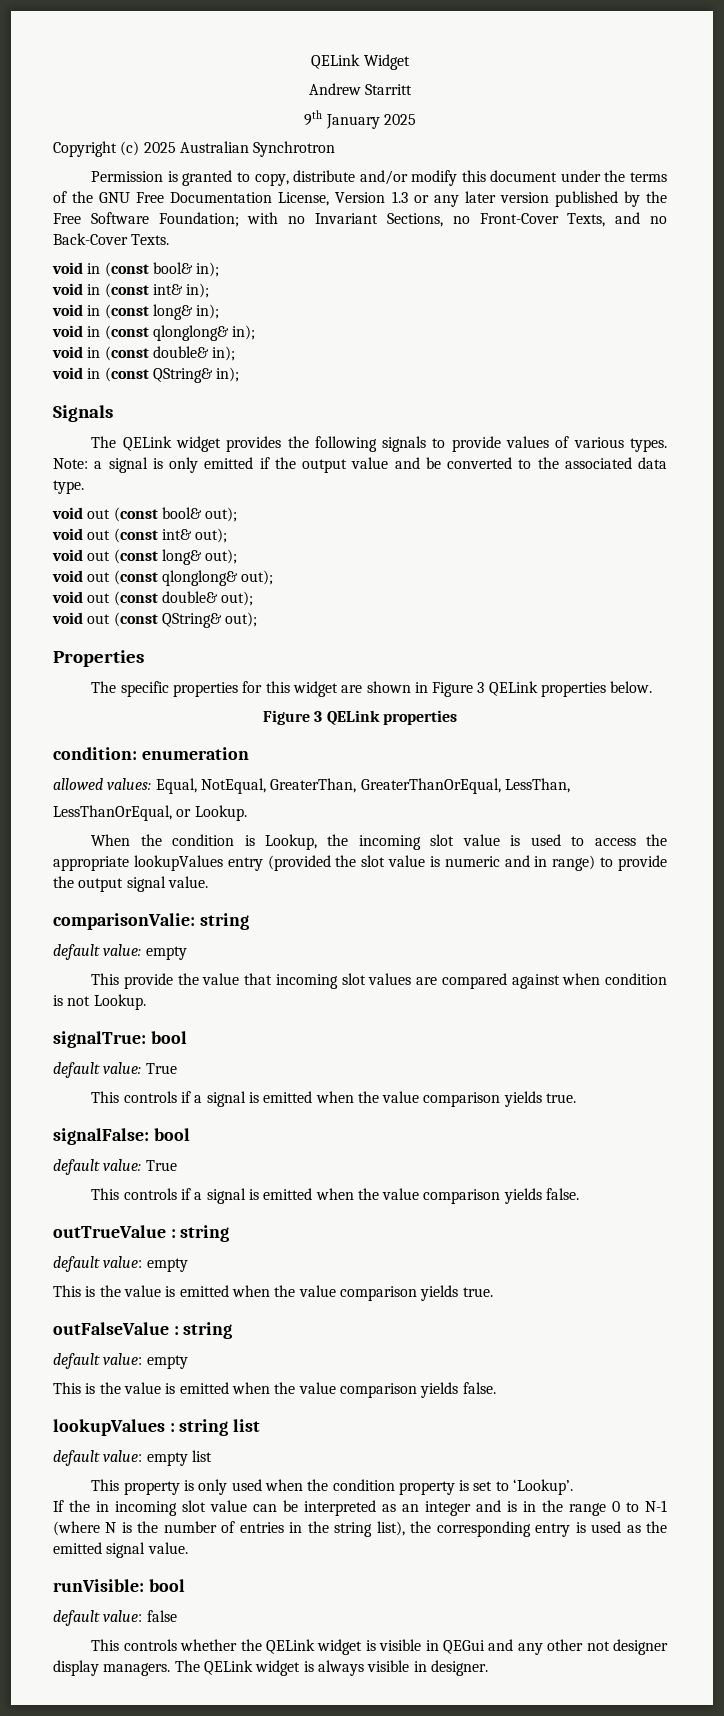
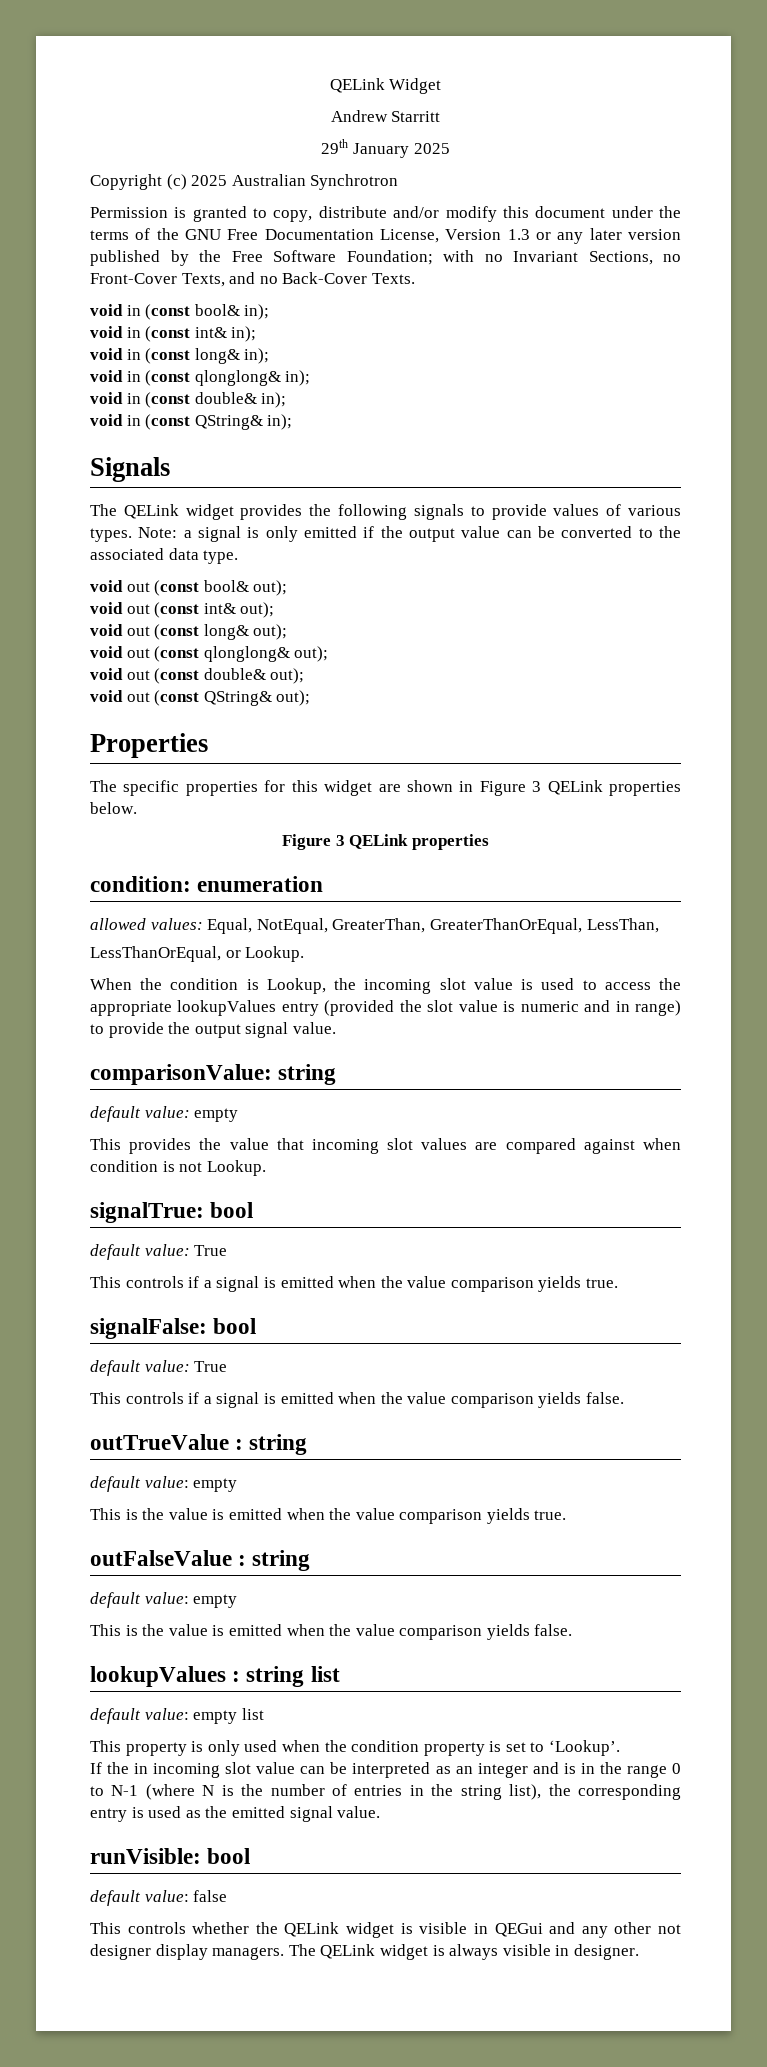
- 9th January 2025
+ 29th January 2025
- Note: a signal is only emitted if the output value and be converted to the associated data type.
+ Note: a signal is only emitted if the output value can be converted to the associated data type.
- comparisonValie: string
+ comparisonValue: string
  default value: empty
- This provide the value that incoming slot values are compared against when condition is not Lookup.
+ This provides the value that incoming slot values are compared against when condition is not Lookup.

